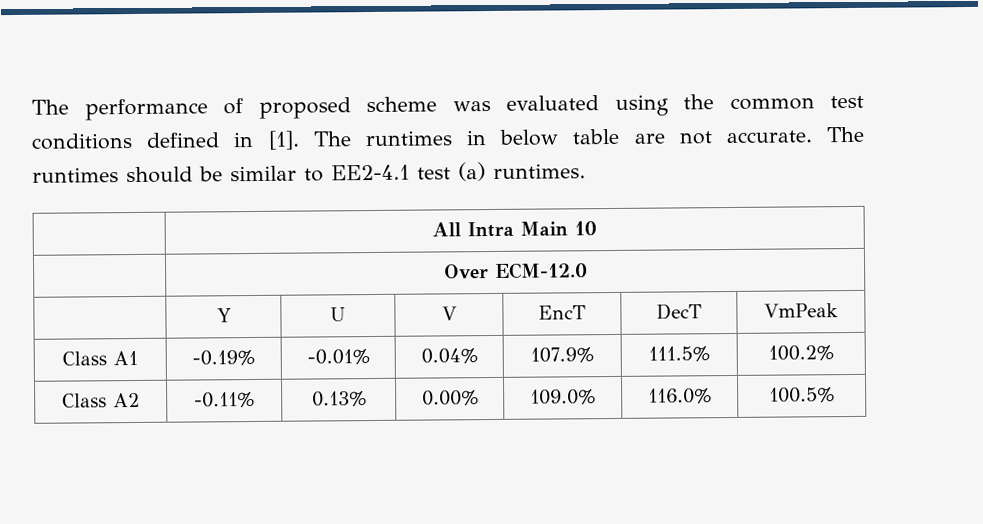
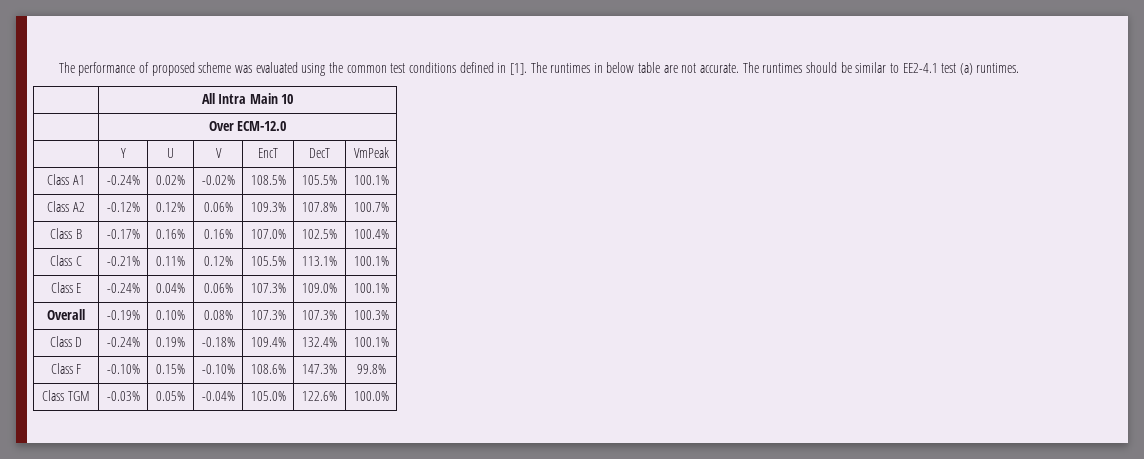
- Class A1 | -0.19% | -0.01% | 0.04% | 107.9% | 111.5% | 100.2%
- Class A2 | -0.11% | 0.13% | 0.00% | 109.0% | 116.0% | 100.5%
+ Class A1 | -0.24% | 0.02% | -0.02% | 108.5% | 105.5% | 100.1%
+ Class A2 | -0.12% | 0.12% | 0.06% | 109.3% | 107.8% | 100.7%
+ Class B | -0.17% | 0.16% | 0.16% | 107.0% | 102.5% | 100.4%
+ Class C | -0.21% | 0.11% | 0.12% | 105.5% | 113.1% | 100.1%
+ Class E | -0.24% | 0.04% | 0.06% | 107.3% | 109.0% | 100.1%
+ Overall | -0.19% | 0.10% | 0.08% | 107.3% | 107.3% | 100.3%
+ Class D | -0.24% | 0.19% | -0.18% | 109.4% | 132.4% | 100.1%
+ Class F | -0.10% | 0.15% | -0.10% | 108.6% | 147.3% | 99.8%
+ Class TGM | -0.03% | 0.05% | -0.04% | 105.0% | 122.6% | 100.0%

